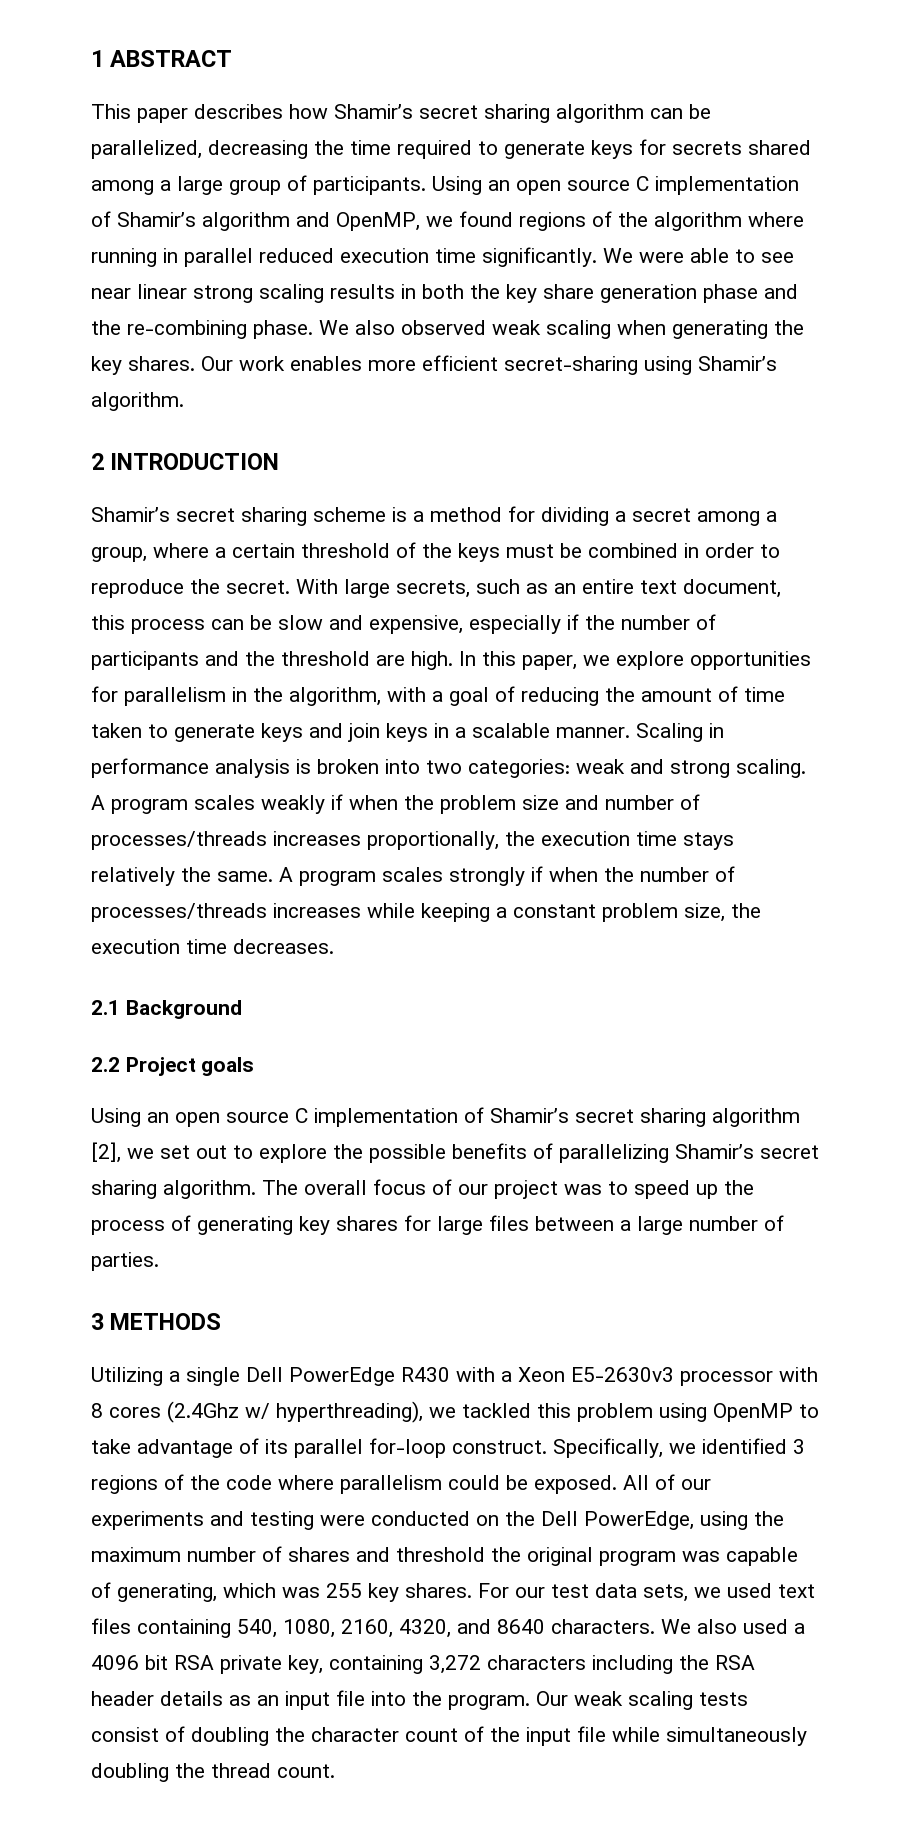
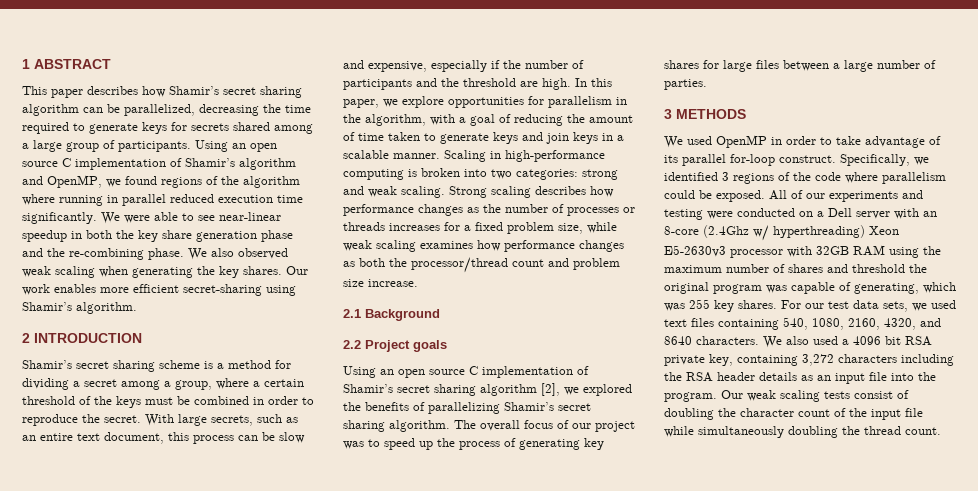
- We were able to see near linear strong scaling results in both the key share generation phase and the re-combining phase.
+ We were able to see near-linear speedup in both the key share generation phase and the re-combining phase.
- Scaling in performance analysis is broken into two categories: weak and strong scaling. A program scales weakly if when the problem size and number of processes/threads increases proportionally, the execution time stays relatively the same. A program scales strongly if when the number of processes/threads increases while keeping a constant problem size, the execution time decreases.
+ Scaling in high-performance computing is broken into two categories: strong and weak scaling. Strong scaling describes how performance changes as the number of processes or threads increases for a fixed problem size, while weak scaling examines how performance changes as both the processor/thread count and problem size increase.
- Using an open source C implementation of Shamir’s secret sharing algorithm [2], we set out to explore the possible benefits of parallelizing Shamir’s secret sharing algorithm.
+ Using an open source C implementation of Shamir’s secret sharing algorithm [2], we explored the benefits of parallelizing Shamir’s secret sharing algorithm.
- Utilizing a single Dell PowerEdge R430 with a Xeon E5-2630v3 processor with 8 cores (2.4Ghz w/ hyperthreading), we tackled this problem using OpenMP to take advantage of its parallel for-loop construct.
+ We used OpenMP in order to take advantage of its parallel for-loop construct.
- All of our experiments and testing were conducted on the Dell PowerEdge, using the maximum number of shares and threshold the original program was capable of generating, which was 255 key shares.
+ All of our experiments and testing were conducted on a Dell server with an 8-core (2.4Ghz w/ hyperthreading) Xeon E5-2630v3 processor with 32GB RAM using the maximum number of shares and threshold the original program was capable of generating, which was 255 key shares.

